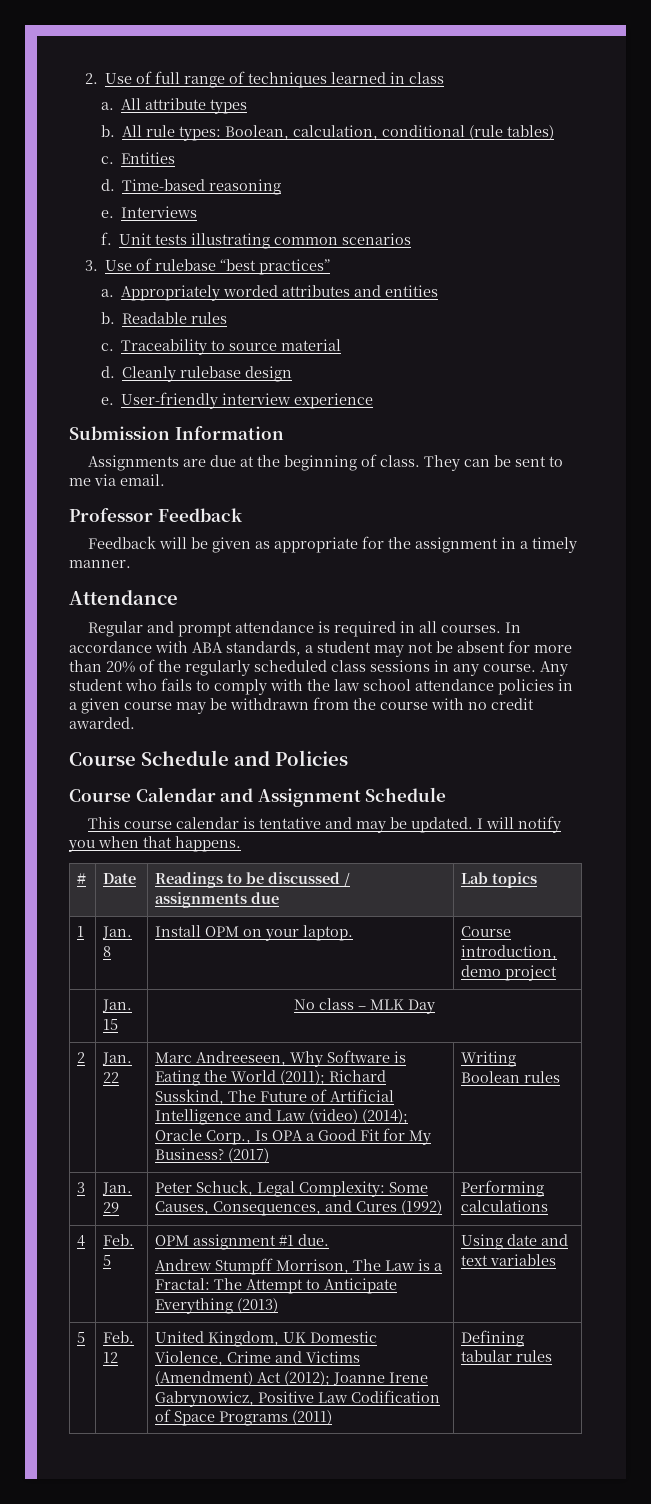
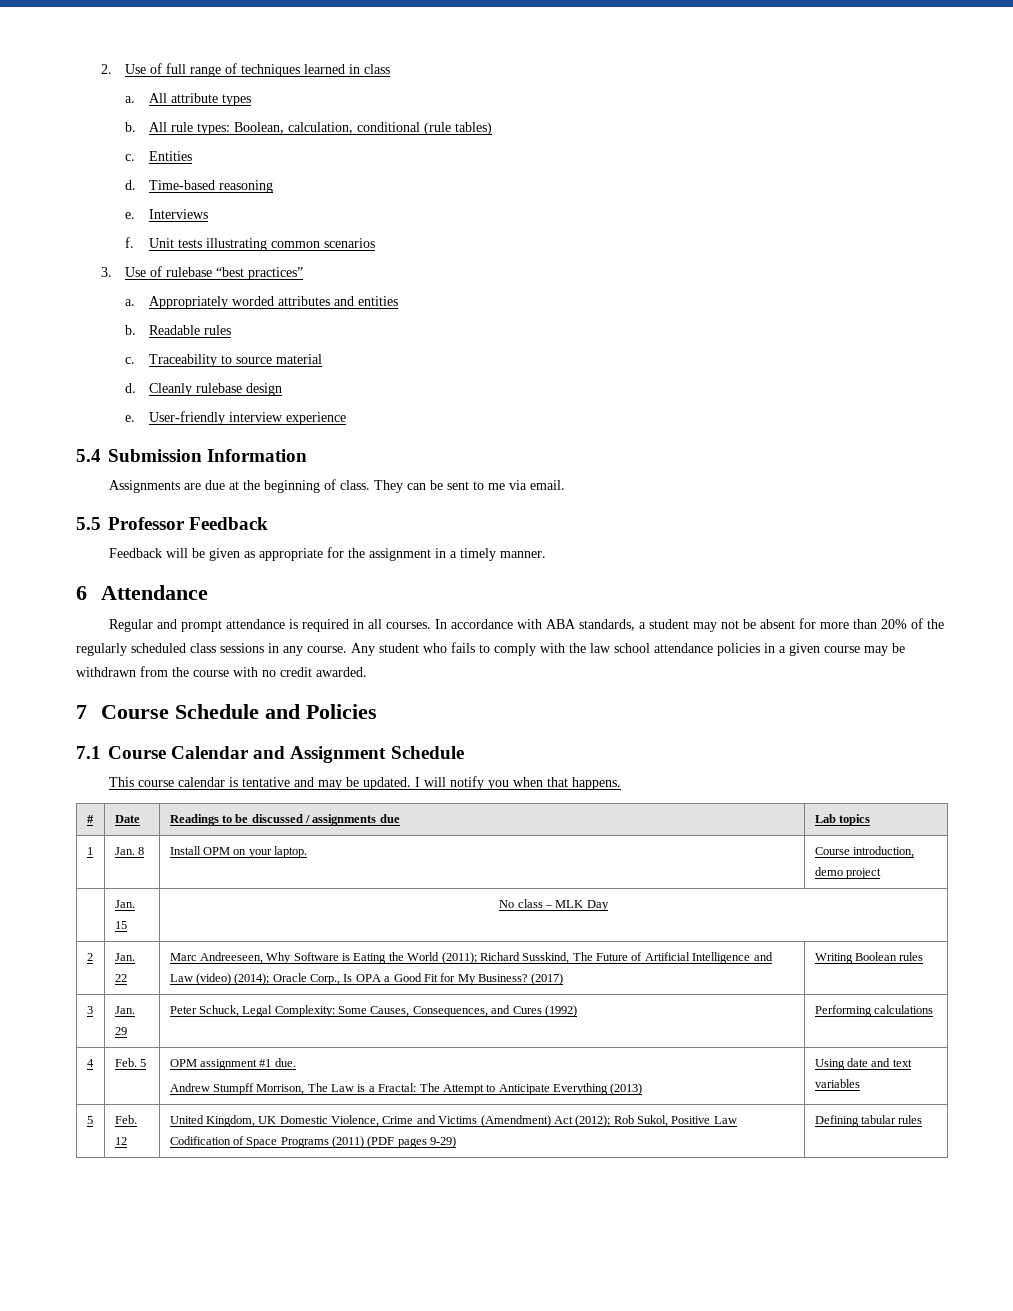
- Submission Information
+ 5.4 Submission Information
- Professor Feedback
+ 5.5 Professor Feedback
- Attendance
+ 6 Attendance
- Course Schedule and Policies
+ 7 Course Schedule and Policies
- Course Calendar and Assignment Schedule
+ 7.1 Course Calendar and Assignment Schedule
- 5 | Feb. 12 | United Kingdom, UK Domestic Violence, Crime and Victims (Amendment) Act (2012); Joanne Irene Gabrynowicz, Positive Law Codification of Space Programs (2011) | Defining tabular rules
+ 5 | Feb. 12 | United Kingdom, UK Domestic Violence, Crime and Victims (Amendment) Act (2012); Rob Sukol, Positive Law Codification of Space Programs (2011) (PDF pages 9-29) | Defining tabular rules

